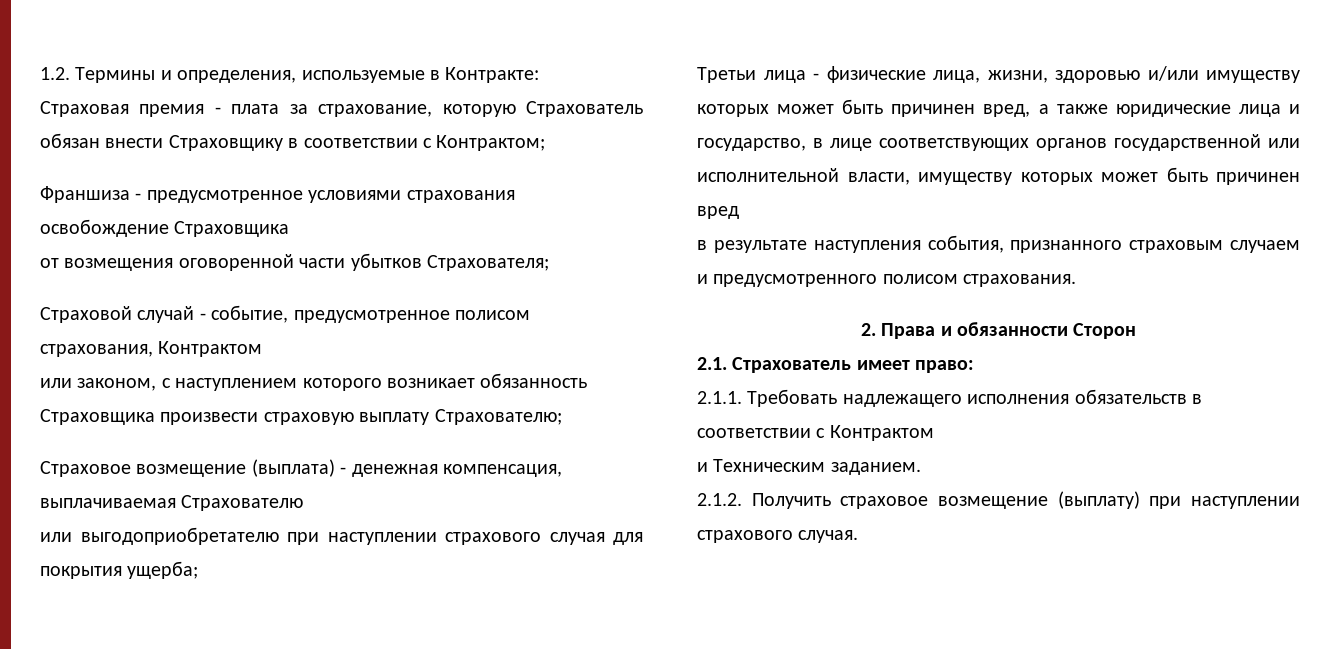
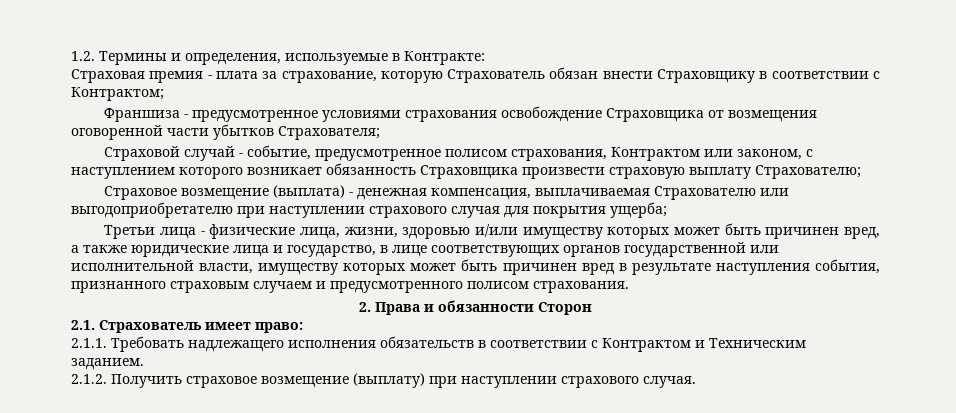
- Франшиза - предусмотренное условиями страхования освобождение Страховщика
- от возмещения оговоренной части убытков Страхователя;
+ Франшиза - предусмотренное условиями страхования освобождение Страховщика от возмещения оговоренной части убытков Страхователя;
- Страховой случай - событие, предусмотренное полисом страхования, Контрактом
- или законом, с наступлением которого возникает обязанность Страховщика произвести страховую выплату Страхователю;
+ Страховой случай - событие, предусмотренное полисом страхования, Контрактом или законом, с наступлением которого возникает обязанность Страховщика произвести страховую выплату Страхователю;
- Страховое возмещение (выплата) - денежная компенсация, выплачиваемая Страхователю
- или выгодоприобретателю при наступлении страхового случая для покрытия ущерба;
+ Страховое возмещение (выплата) - денежная компенсация, выплачиваемая Страхователю или выгодоприобретателю при наступлении страхового случая для покрытия ущерба;
- Третьи лица - физические лица, жизни, здоровью и/или имуществу которых может быть причинен вред, а также юридические лица и государство, в лице соответствующих органов государственной или исполнительной власти, имуществу которых может быть причинен вред
- в результате наступления события, признанного страховым случаем и предусмотренного полисом страхования.
+ Третьи лица - физические лица, жизни, здоровью и/или имуществу которых может быть причинен вред, а также юридические лица и государство, в лице соответствующих органов государственной или исполнительной власти, имуществу которых может быть причинен вред в результате наступления события, признанного страховым случаем и предусмотренного полисом страхования.
- 2.1.1. Требовать надлежащего исполнения обязательств в соответствии с Контрактом
- и Техническим заданием.
+ 2.1.1. Требовать надлежащего исполнения обязательств в соответствии с Контрактом и Техническим заданием.

